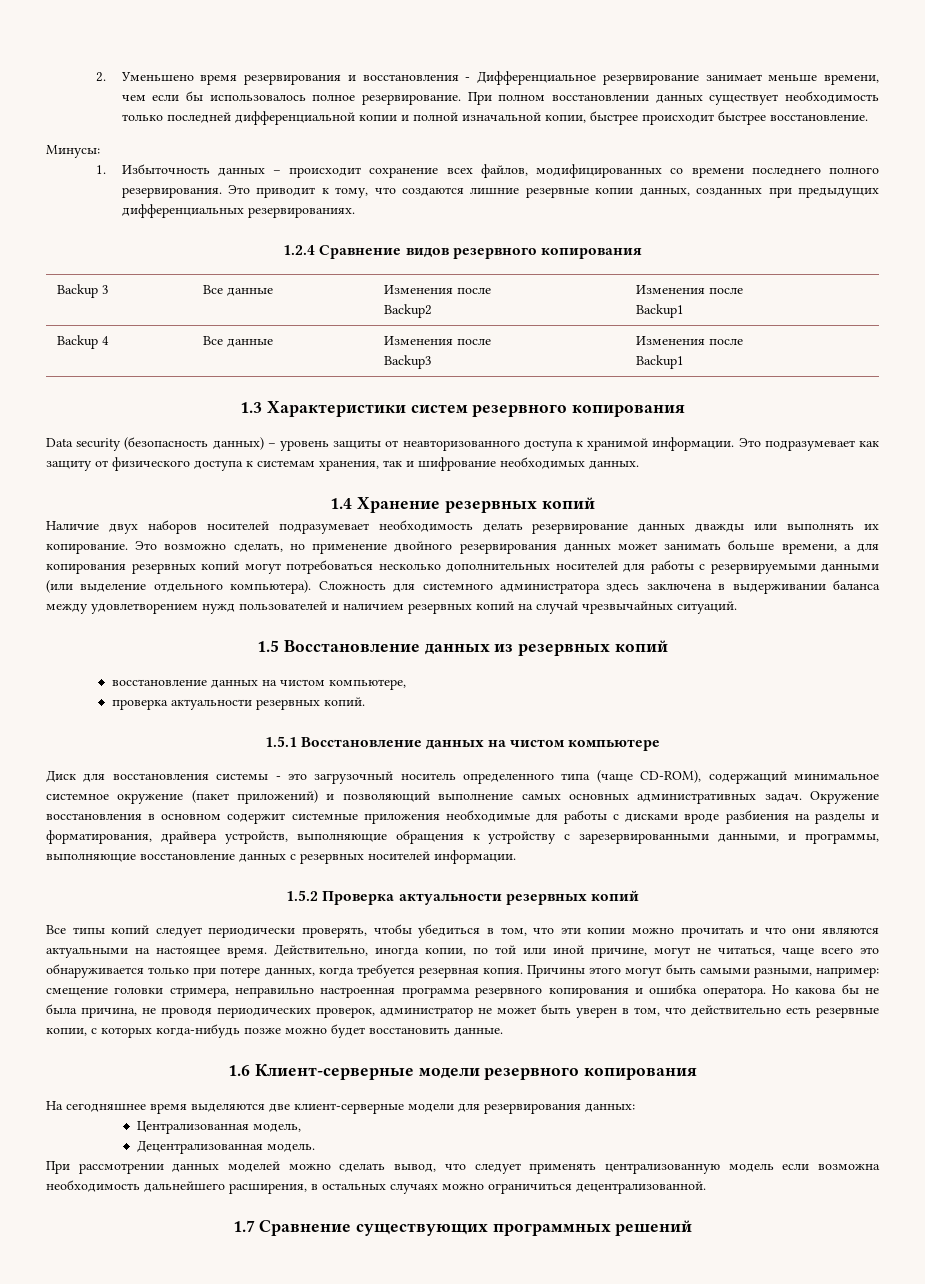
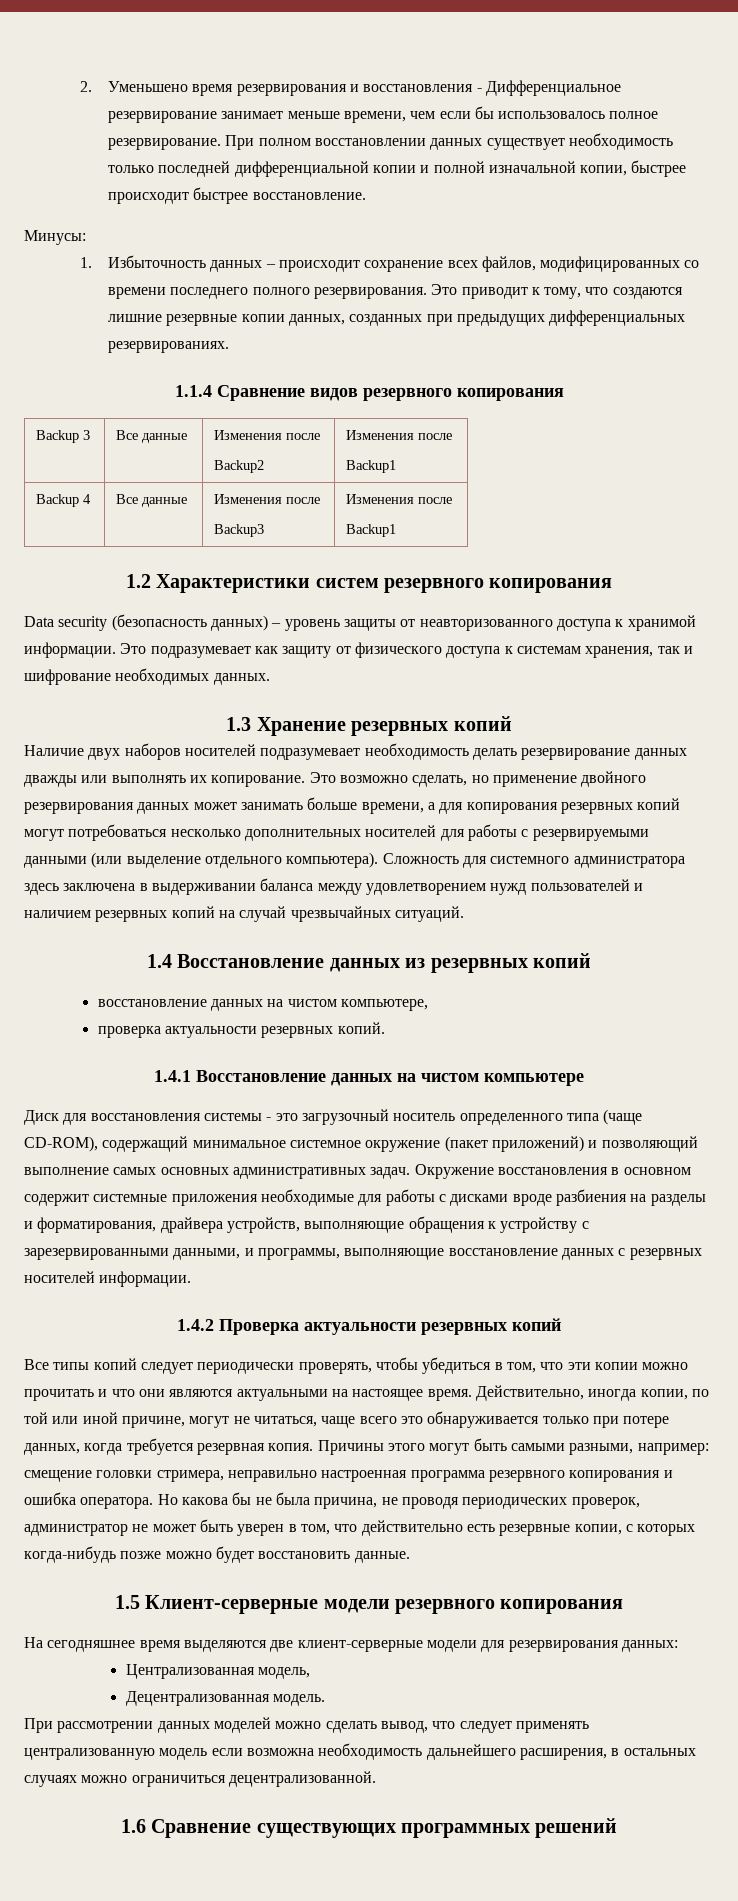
- 1.2.4 Сравнение видов резервного копирования
+ 1.1.4 Сравнение видов резервного копирования
- 1.3 Характеристики систем резервного копирования
+ 1.2 Характеристики систем резервного копирования
- 1.4 Хранение резервных копий
+ 1.3 Хранение резервных копий
- 1.5 Восстановление данных из резервных копий
+ 1.4 Восстановление данных из резервных копий
- 1.5.1 Восстановление данных на чистом компьютере
+ 1.4.1 Восстановление данных на чистом компьютере
- 1.5.2 Проверка актуальности резервных копий
+ 1.4.2 Проверка актуальности резервных копий
- 1.6 Клиент-серверные модели резервного копирования
+ 1.5 Клиент-серверные модели резервного копирования
- 1.7 Сравнение существующих программных решений
+ 1.6 Сравнение существующих программных решений

